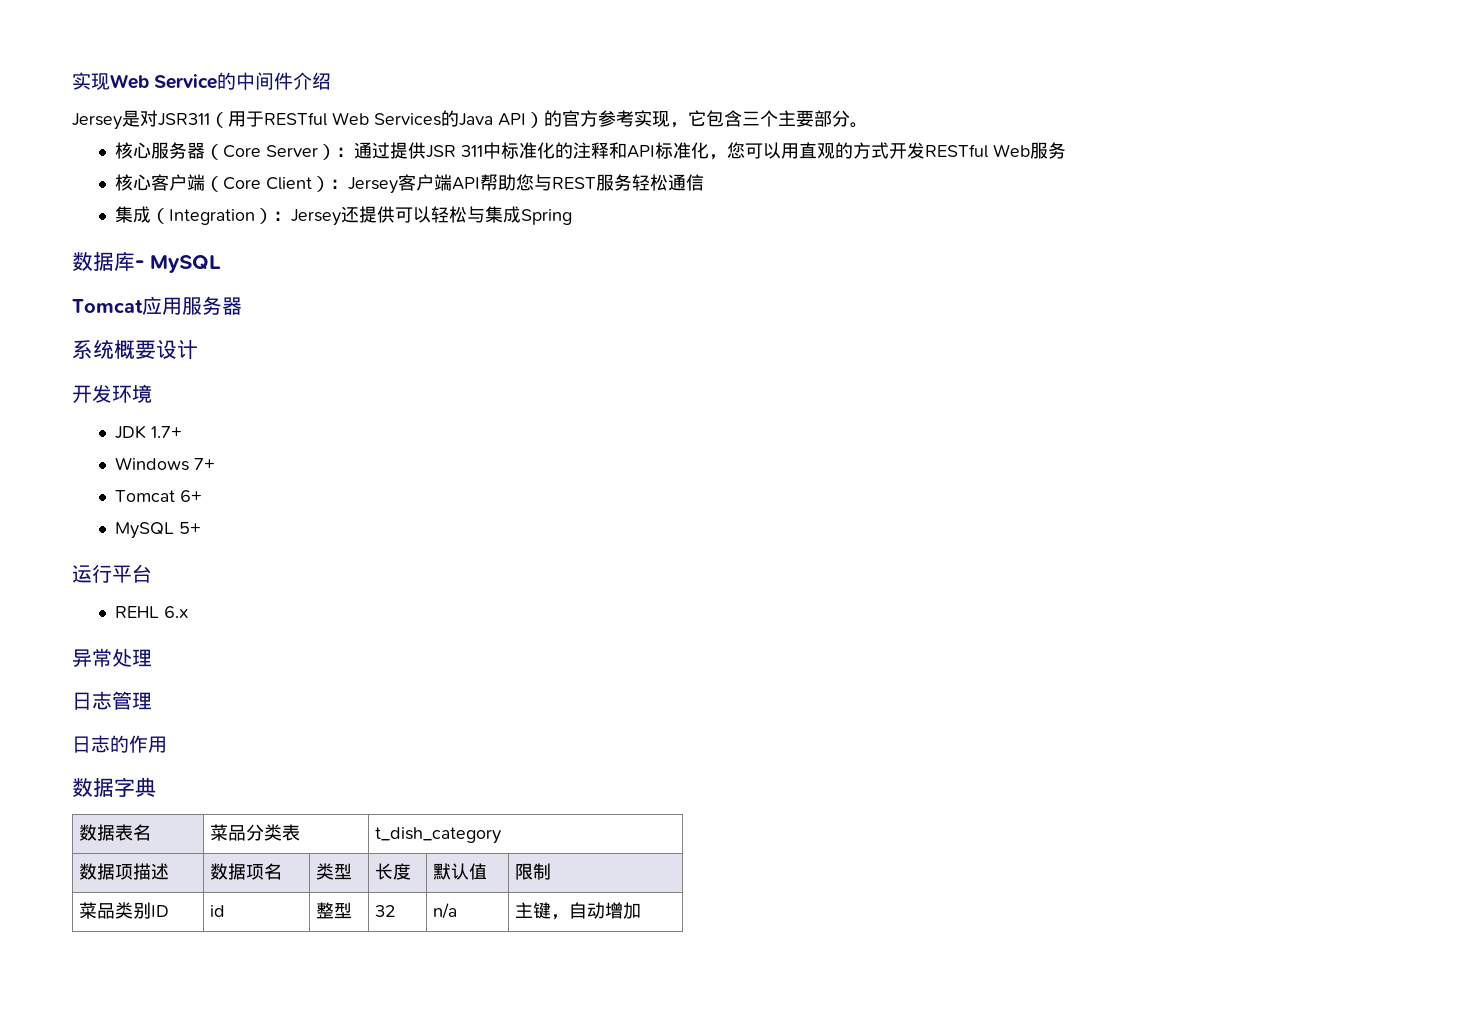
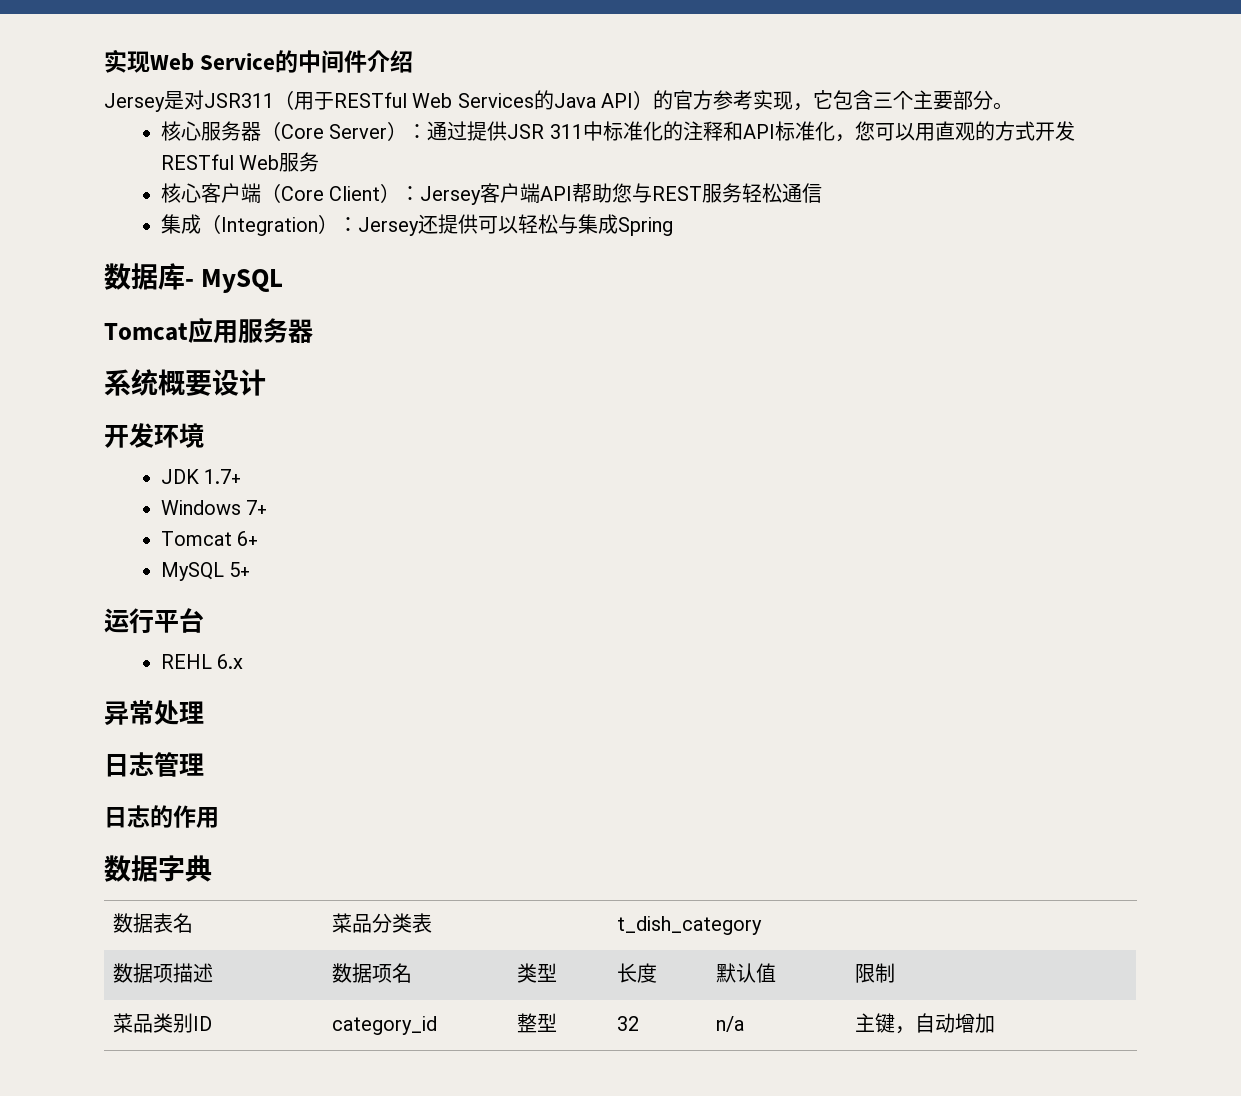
- 菜品类别ID | id | 整型 | 32 | n/a | 主键，自动增加
+ 菜品类别ID | category_id | 整型 | 32 | n/a | 主键，自动增加

